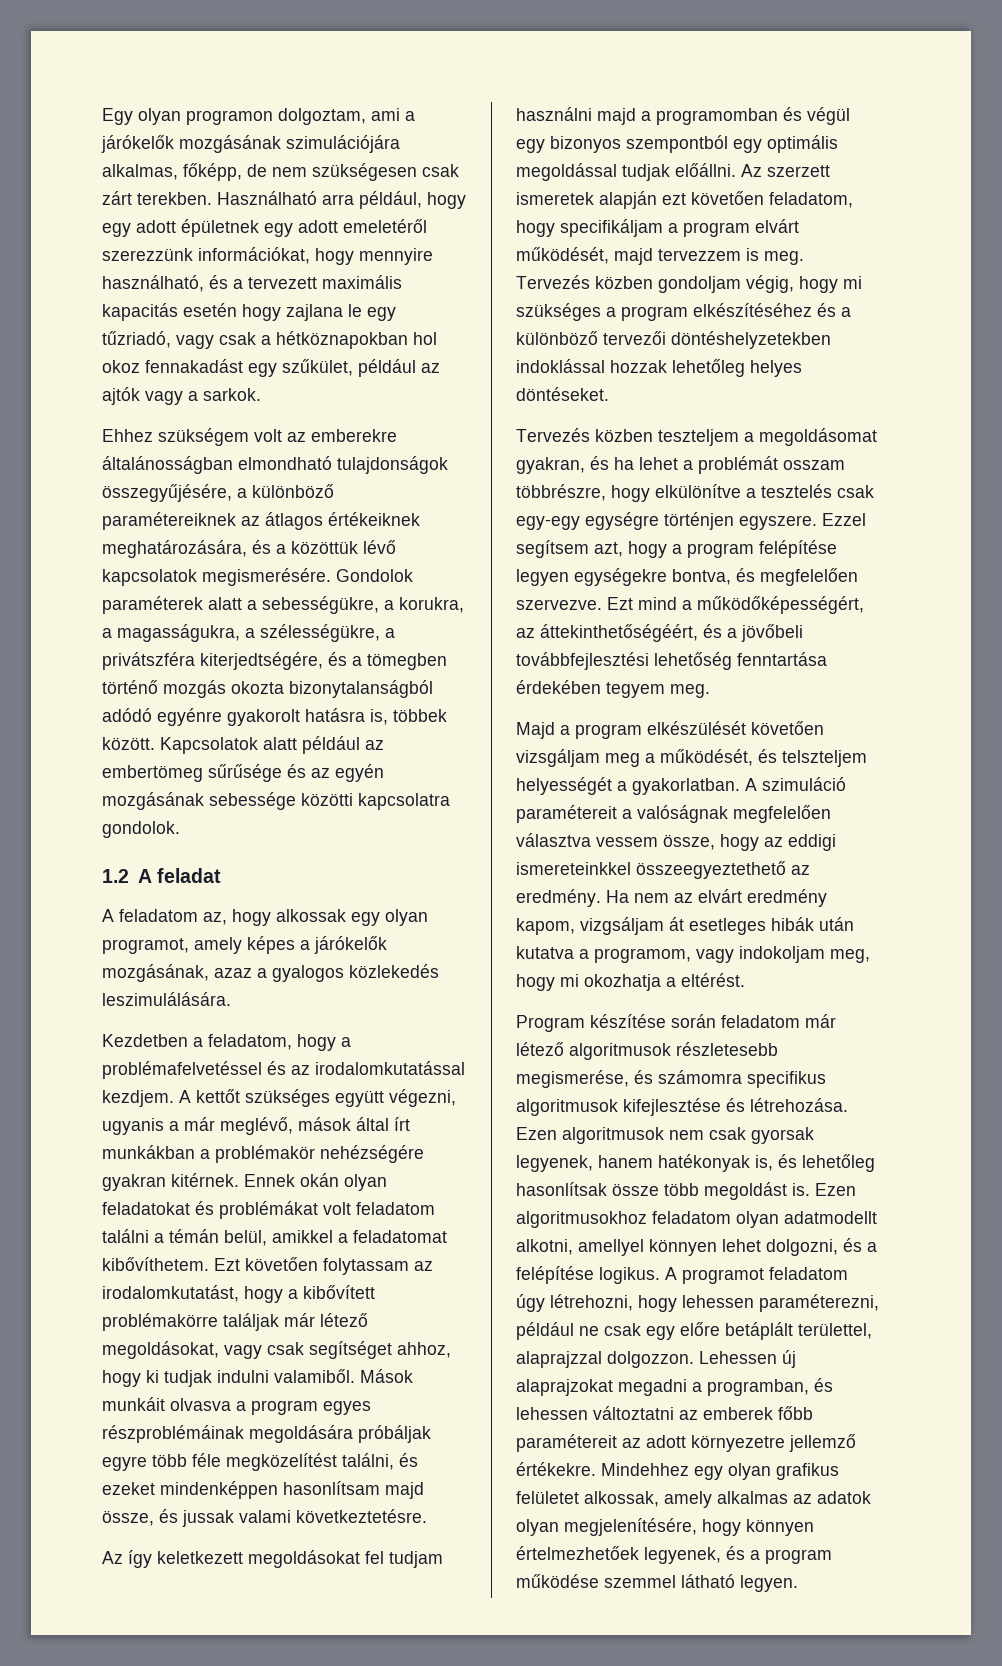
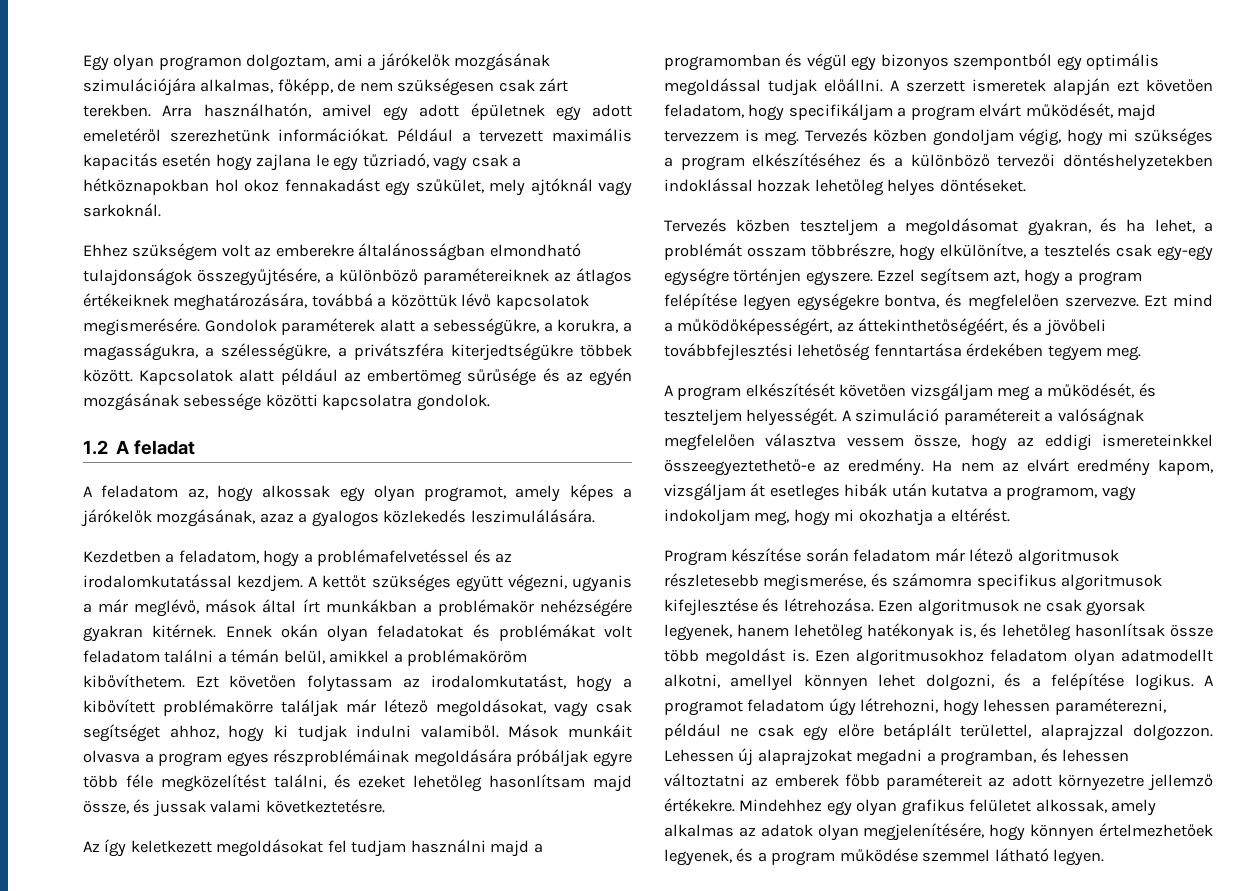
- Használható arra például, hogy egy adott épületnek egy adott emeletéről szerezzünk információkat, hogy mennyire használható, és a tervezett maximális kapacitás esetén hogy zajlana le egy tűzriadó, vagy csak a hétköznapokban hol okoz fennakadást egy szűkület, például az ajtók vagy a sarkok.
+ Arra használhatón, amivel egy adott épületnek egy adott emeletéről szerezhetünk információkat. Például a tervezett maximális kapacitás esetén hogy zajlana le egy tűzriadó, vagy csak a hétköznapokban hol okoz fennakadást egy szűkület, mely ajtóknál vagy sarkoknál.
- Ehhez szükségem volt az emberekre általánosságban elmondható tulajdonságok összegyűjésére, a különböző paramétereiknek az átlagos értékeiknek meghatározására, és a közöttük lévő kapcsolatok megismerésére.
+ Ehhez szükségem volt az emberekre általánosságban elmondható tulajdonságok összegyűjtésére, a különböző paramétereiknek az átlagos értékeiknek meghatározására, továbbá a közöttük lévő kapcsolatok megismerésére.
- Gondolok paraméterek alatt a sebességükre, a korukra, a magasságukra, a szélességükre, a privátszféra kiterjedtségére, és a tömegben történő mozgás okozta bizonytalanságból adódó egyénre gyakorolt hatásra is, többek között.
+ Gondolok paraméterek alatt a sebességükre, a korukra, a magasságukra, a szélességükre, a privátszféra kiterjedtségükre többek között.
- Ennek okán olyan feladatokat és problémákat volt feladatom találni a témán belül, amikkel a feladatomat kibővíthetem.
+ Ennek okán olyan feladatokat és problémákat volt feladatom találni a témán belül, amikkel a problémaköröm kibővíthetem.
- Mások munkáit olvasva a program egyes részproblémáinak megoldására próbáljak egyre több féle megközelítést találni, és ezeket mindenképpen hasonlítsam majd össze, és jussak valami következtetésre.
+ Mások munkáit olvasva a program egyes részproblémáinak megoldására próbáljak egyre több féle megközelítést találni, és ezeket lehetőleg hasonlítsam majd össze, és jussak valami következtetésre.
- Az szerzett ismeretek alapján ezt követően feladatom, hogy specifikáljam a program elvárt működését, majd tervezzem is meg.
+ A szerzett ismeretek alapján ezt követően feladatom, hogy specifikáljam a program elvárt működését, majd tervezzem is meg.
- Tervezés közben teszteljem a megoldásomat gyakran, és ha lehet a problémát osszam többrészre, hogy elkülönítve a tesztelés csak egy-egy egységre történjen egyszere.
+ Tervezés közben teszteljem a megoldásomat gyakran, és ha lehet, a problémát osszam többrészre, hogy elkülönítve, a tesztelés csak egy-egy egységre történjen egyszere.
- Majd a program elkészülését követően vizsgáljam meg a működését, és telszteljem helyességét a gyakorlatban.
+ A program elkészítését követően vizsgáljam meg a működését, és teszteljem helyességét.
- A szimuláció paramétereit a valóságnak megfelelően választva vessem össze, hogy az eddigi ismereteinkkel összeegyeztethető az eredmény.
+ A szimuláció paramétereit a valóságnak megfelelően választva vessem össze, hogy az eddigi ismereteinkkel összeegyeztethető-e az eredmény.
- Ha nem az elvárt eredmény kapom, vizgsáljam át esetleges hibák után kutatva a programom, vagy indokoljam meg, hogy mi okozhatja a eltérést.
+ Ha nem az elvárt eredmény kapom, vizsgáljam át esetleges hibák után kutatva a programom, vagy indokoljam meg, hogy mi okozhatja a eltérést.
- Ezen algoritmusok nem csak gyorsak legyenek, hanem hatékonyak is, és lehetőleg hasonlítsak össze több megoldást is.
+ Ezen algoritmusok ne csak gyorsak legyenek, hanem lehetőleg hatékonyak is, és lehetőleg hasonlítsak össze több megoldást is.

